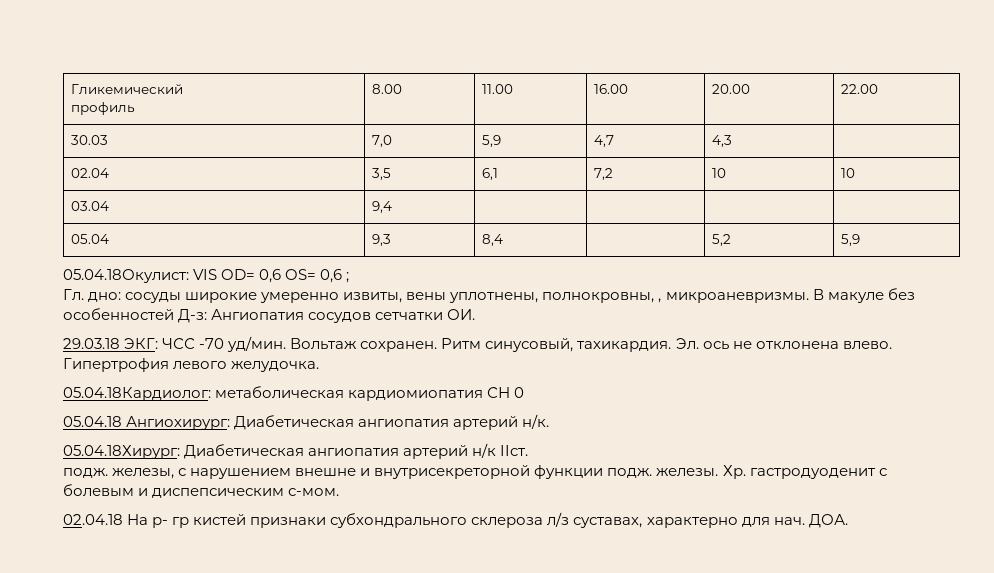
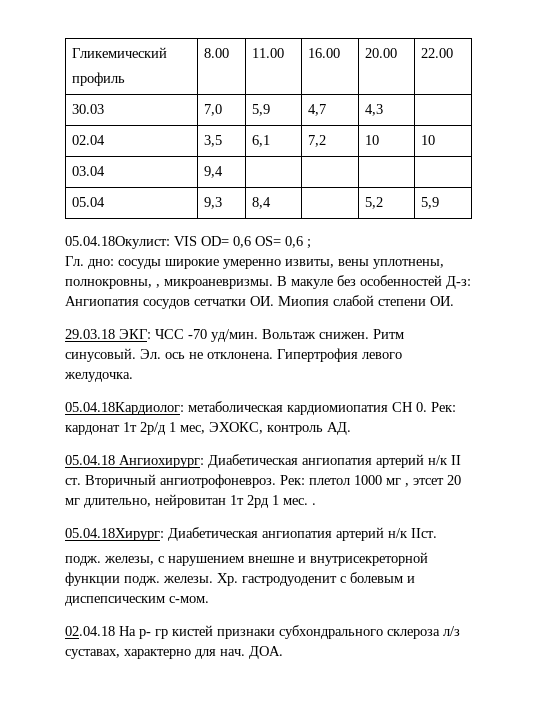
- В макуле без особенностей Д-з: Ангиопатия сосудов сетчатки ОИ.
+ В макуле без особенностей Д-з: Ангиопатия сосудов сетчатки ОИ. Миопия слабой степени ОИ.
- Вольтаж сохранен. Ритм синусовый, тахикардия.
+ Вольтаж снижен. Ритм синусовый.
- Эл. ось не отклонена влево.
+ Эл. ось не отклонена.
- 05.04.18Кардиолог: метаболическая кардиомиопатия СН 0
+ 05.04.18Кардиолог: метаболическая кардиомиопатия СН 0. Рек: кардонат 1т 2р/д 1 мес, ЭХОКС, контроль АД.
- 05.04.18 Ангиохирург: Диабетическая ангиопатия артерий н/к.
+ 05.04.18 Ангиохирург: Диабетическая ангиопатия артерий н/к II ст. Вторичный ангиотрофоневроз. Рек: плетол 1000 мг , этсет 20 мг длительно, нейровитан 1т 2рд 1 мес. .

